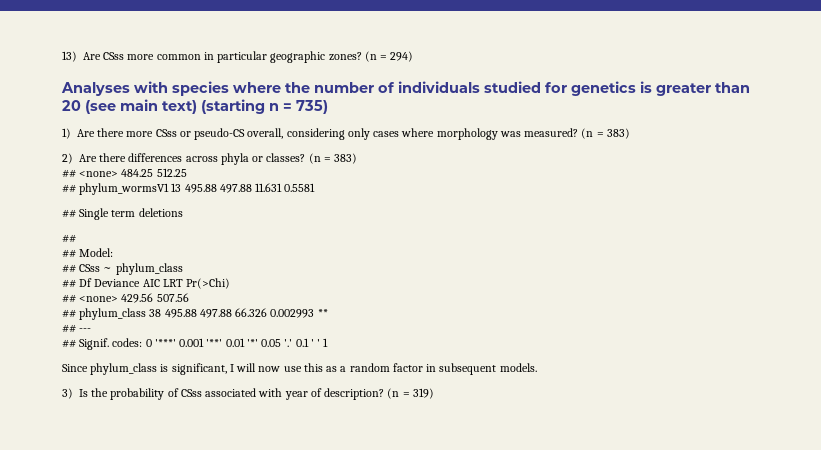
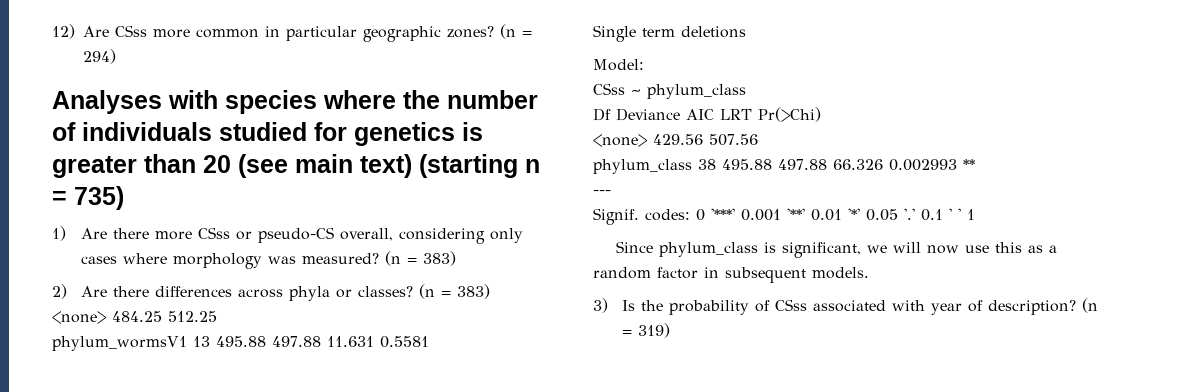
- 13) Are CSss more common in particular geographic zones?
+ 12) Are CSss more common in particular geographic zones?
- ## <none> 484.25 512.25
+ <none> 484.25 512.25
- ## phylum_wormsV1 13 495.88 497.88 11.631 0.5581
+ phylum_wormsV1 13 495.88 497.88 11.631 0.5581
- ## Single term deletions
- ##
- ## Model:
+ Single term deletions
+ Model:
- ## CSss ~ phylum_class
+ CSss ~ phylum_class
- ## Df Deviance AIC LRT Pr(>Chi)
+ Df Deviance AIC LRT Pr(>Chi)
- ## <none> 429.56 507.56
+ <none> 429.56 507.56
- ## phylum_class 38 495.88 497.88 66.326 0.002993 **
+ phylum_class 38 495.88 497.88 66.326 0.002993 **
- ## ---
+ ---
- ## Signif. codes: 0 '***' 0.001 '**' 0.01 '*' 0.05 '.'
+ Signif. codes: 0 '***' 0.001 '**' 0.01 '*' 0.05 '.'
- Since phylum_class is significant, I will now use this as a random factor in subsequent models.
+ Since phylum_class is significant, we will now use this as a random factor in subsequent models.

